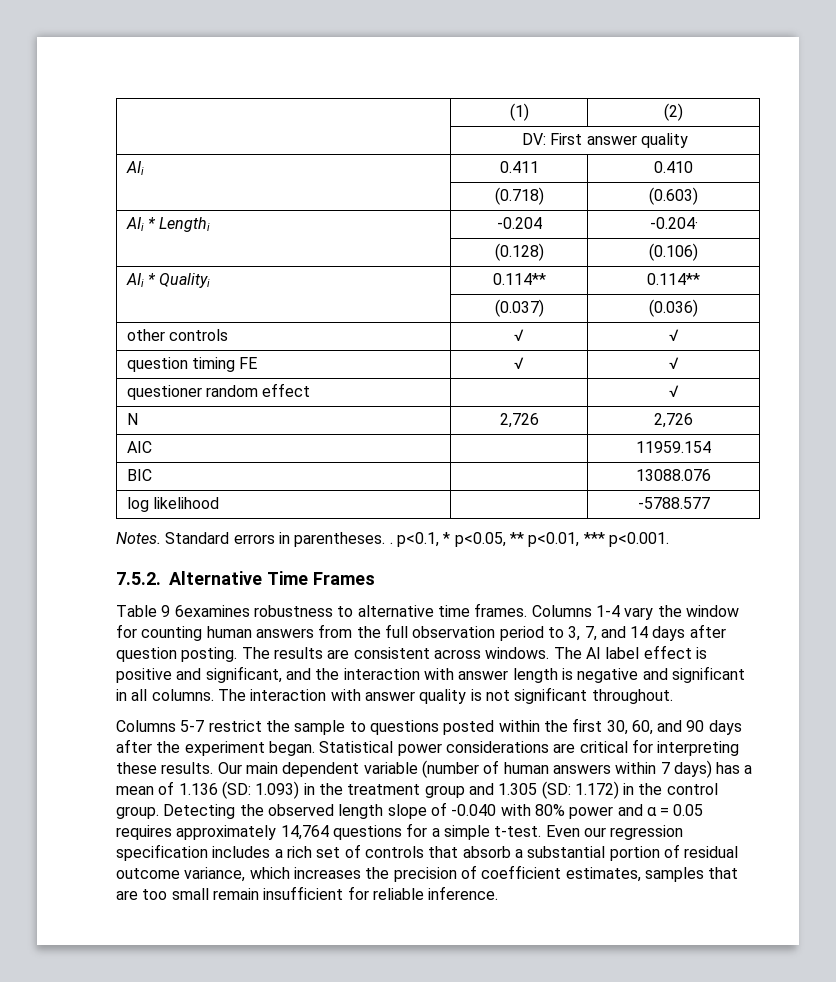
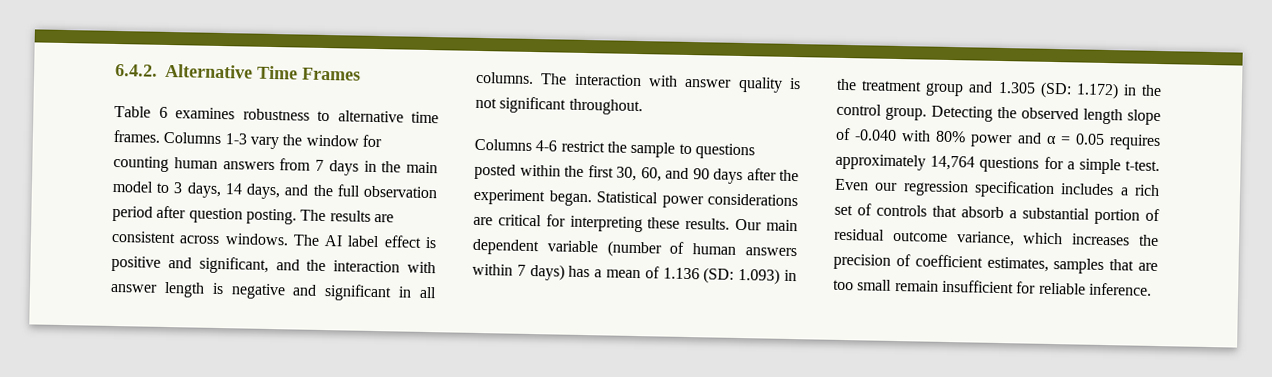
- | (1) | (2)
- | DV: First answer quality
- AIi | 0.411 | 0.410
- | (0.718) | (0.603)
- AIi * Lengthi | -0.204 | -0.204·
- | (0.128) | (0.106)
- AIi * Qualityi | 0.114** | 0.114**
- | (0.037) | (0.036)
- other controls | √ | √
- question timing FE | √ | √
- questioner random effect | | √
- N | 2,726 | 2,726
- AIC | | 11959.154
- BIC | | 13088.076
- log likelihood | | -5788.577
- Notes. Standard errors in parentheses. . p<0.1, * p<0.05, ** p<0.01, *** p<0.001.
- 7.5.2. Alternative Time Frames
+ 6.4.2. Alternative Time Frames
- Table 9 6examines robustness to alternative time frames.
+ Table 6 examines robustness to alternative time frames.
- Columns 1-4 vary the window for counting human answers from the full observation period to 3, 7, and 14 days after question posting.
+ Columns 1-3 vary the window for counting human answers from 7 days in the main model to 3 days, 14 days, and the full observation period after question posting.
- Columns 5-7 restrict the sample to questions posted within the first 30, 60, and 90 days after the experiment began.
+ Columns 4-6 restrict the sample to questions posted within the first 30, 60, and 90 days after the experiment began.

